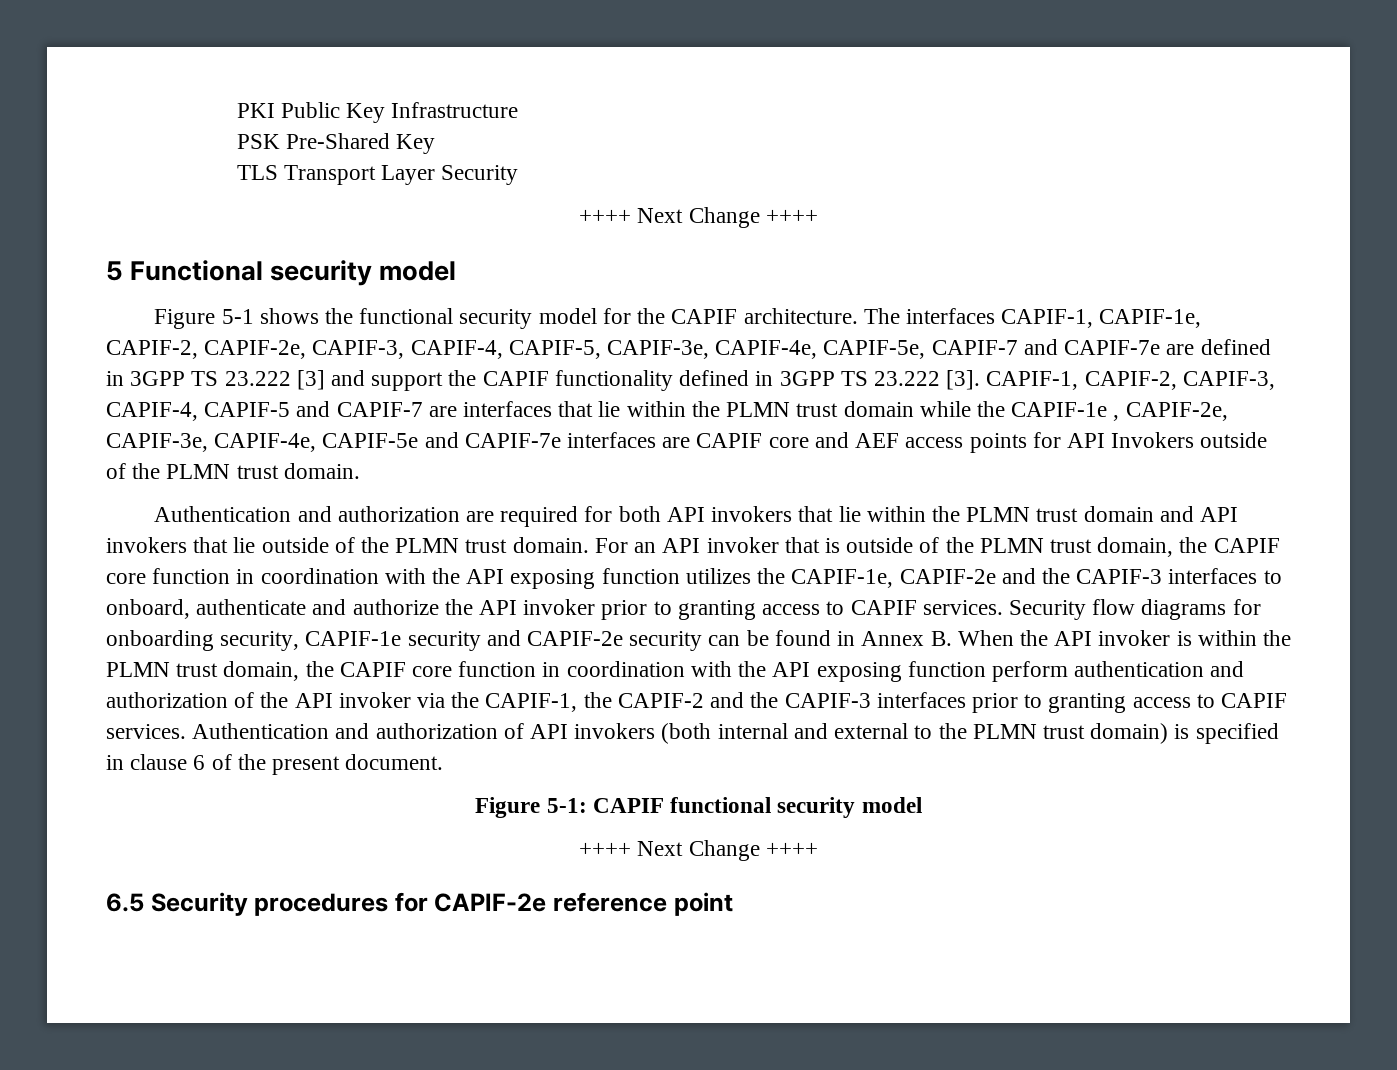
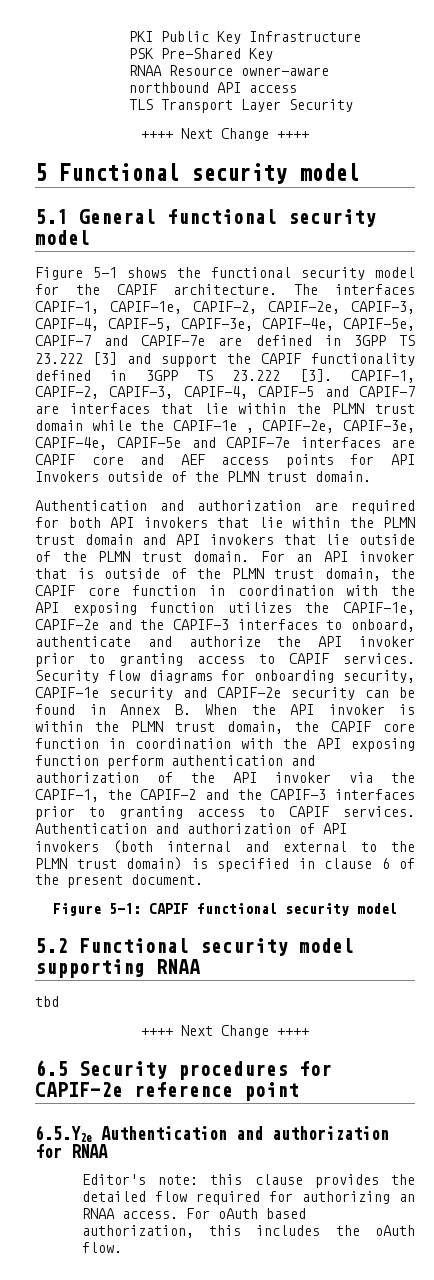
+ RNAA Resource owner-aware northbound API access
+ 5.1 General functional security model
+ 5.2 Functional security model supporting RNAA
+ tbd
+ 6.5.Y2e Authentication and authorization for RNAA
+ Editor's note: this clause provides the detailed flow required for authorizing an RNAA access. For oAuth based authorization, this includes the oAuth flow.

